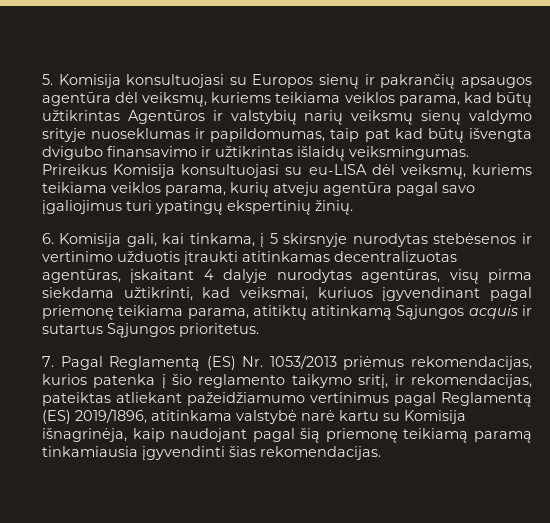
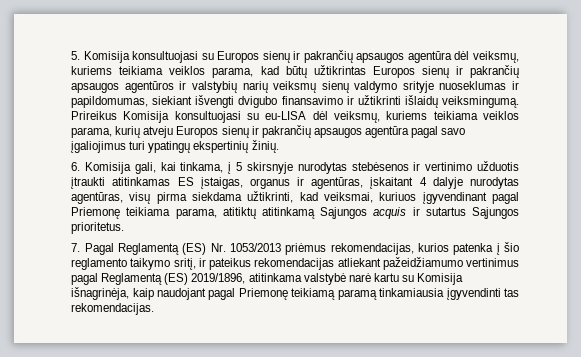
- 5. Komisija konsultuojasi su Europos sienų ir pakrančių apsaugos agentūra dėl veiksmų, kuriems teikiama veiklos parama, kad būtų užtikrintas Agentūros ir valstybių narių veiksmų sienų valdymo srityje nuoseklumas ir papildomumas, taip pat kad būtų išvengta dvigubo finansavimo ir užtikrintas išlaidų veiksmingumas.
+ 5. Komisija konsultuojasi su Europos sienų ir pakrančių apsaugos agentūra dėl veiksmų, kuriems teikiama veiklos parama, kad būtų užtikrintas Europos sienų ir pakrančių apsaugos agentūros ir valstybių narių veiksmų sienų valdymo srityje nuoseklumas ir papildomumas, siekiant išvengti dvigubo finansavimo ir užtikrinti išlaidų veiksmingumą.
- Prireikus Komisija konsultuojasi su eu-LISA dėl veiksmų, kuriems teikiama veiklos parama, kurių atveju agentūra pagal savo įgaliojimus turi ypatingų ekspertinių žinių.
+ Prireikus Komisija konsultuojasi su eu-LISA dėl veiksmų, kuriems teikiama veiklos parama, kurių atveju Europos sienų ir pakrančių apsaugos agentūra pagal savo įgaliojimus turi ypatingų ekspertinių žinių.
- 6. Komisija gali, kai tinkama, į 5 skirsnyje nurodytas stebėsenos ir vertinimo užduotis įtraukti atitinkamas decentralizuotas agentūras, įskaitant 4 dalyje nurodytas agentūras, visų pirma siekdama užtikrinti, kad veiksmai, kuriuos įgyvendinant pagal priemonę teikiama parama, atitiktų atitinkamą Sąjungos acquis ir sutartus Sąjungos prioritetus.
+ 6. Komisija gali, kai tinkama, į 5 skirsnyje nurodytas stebėsenos ir vertinimo užduotis įtraukti atitinkamas ES įstaigas, organus ir agentūras, įskaitant 4 dalyje nurodytas agentūras, visų pirma siekdama užtikrinti, kad veiksmai, kuriuos įgyvendinant pagal Priemonę teikiama parama, atitiktų atitinkamą Sąjungos acquis ir sutartus Sąjungos prioritetus.
- 7. Pagal Reglamentą (ES) Nr. 1053/2013 priėmus rekomendacijas, kurios patenka į šio reglamento taikymo sritį, ir rekomendacijas, pateiktas atliekant pažeidžiamumo vertinimus pagal Reglamentą (ES) 2019/1896, atitinkama valstybė narė kartu su Komisija išnagrinėja, kaip naudojant pagal šią priemonę teikiamą paramą tinkamiausia įgyvendinti šias rekomendacijas.
+ 7. Pagal Reglamentą (ES) Nr. 1053/2013 priėmus rekomendacijas, kurios patenka į šio reglamento taikymo sritį, ir pateikus rekomendacijas atliekant pažeidžiamumo vertinimus pagal Reglamentą (ES) 2019/1896, atitinkama valstybė narė kartu su Komisija išnagrinėja, kaip naudojant pagal Priemonę teikiamą paramą tinkamiausia įgyvendinti tas rekomendacijas.

